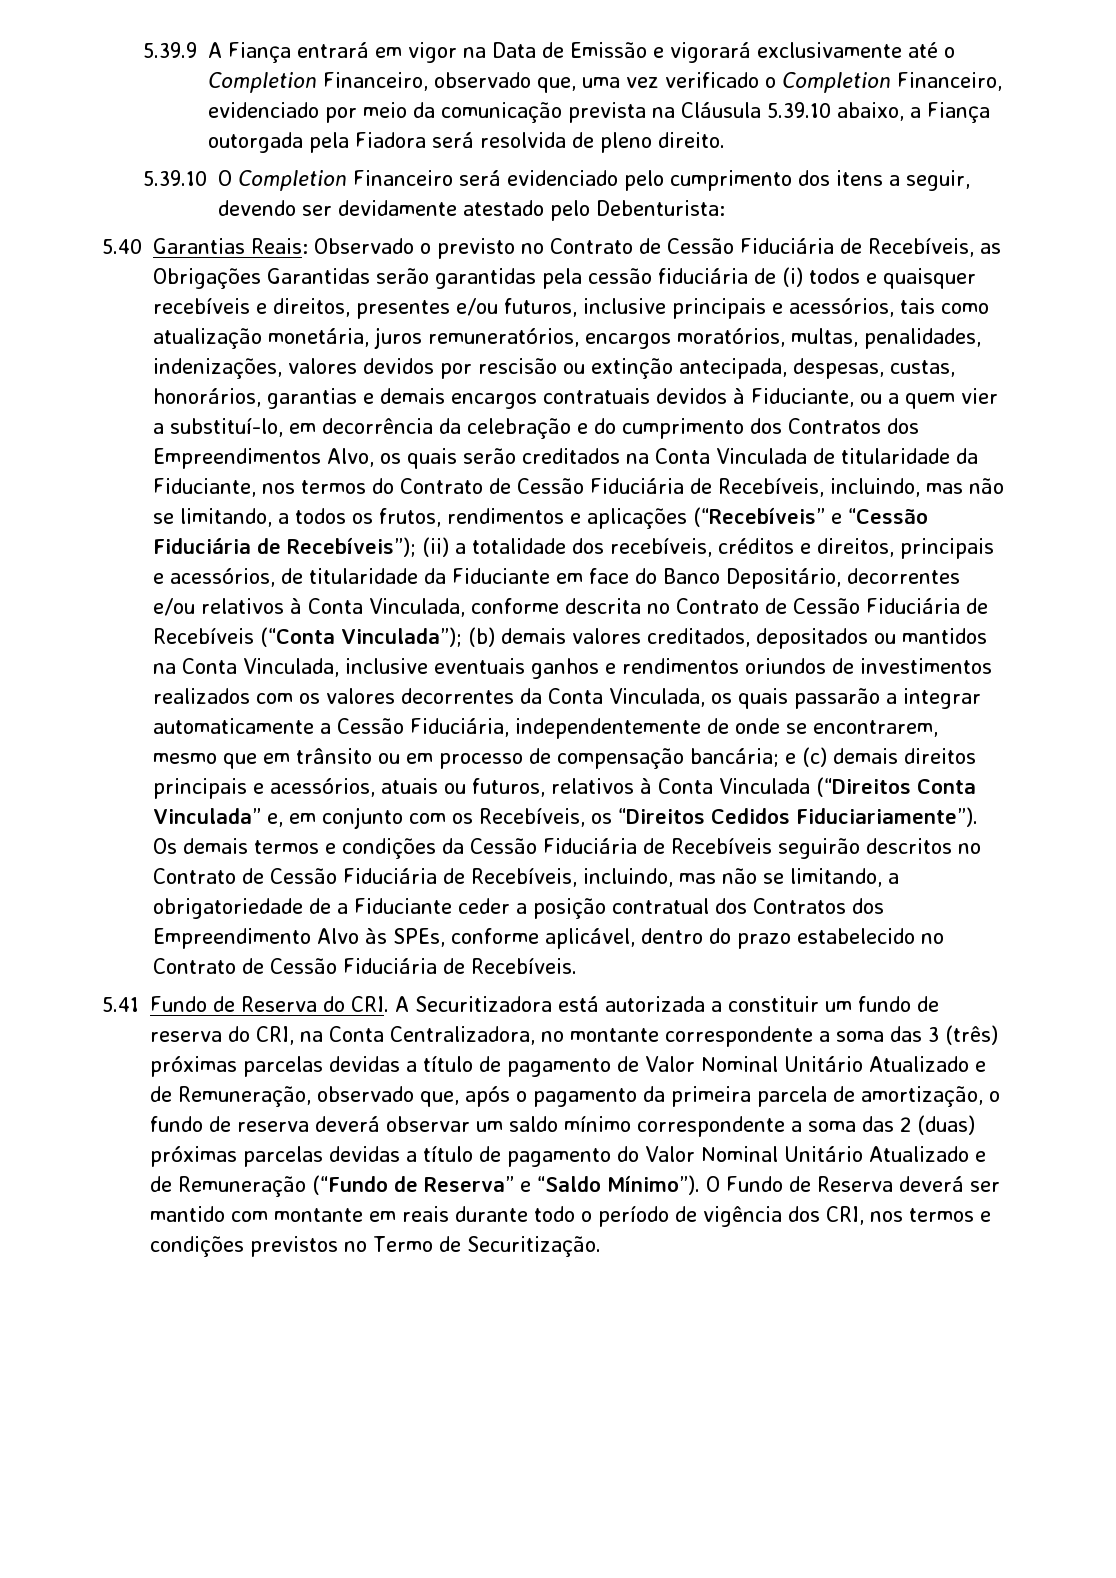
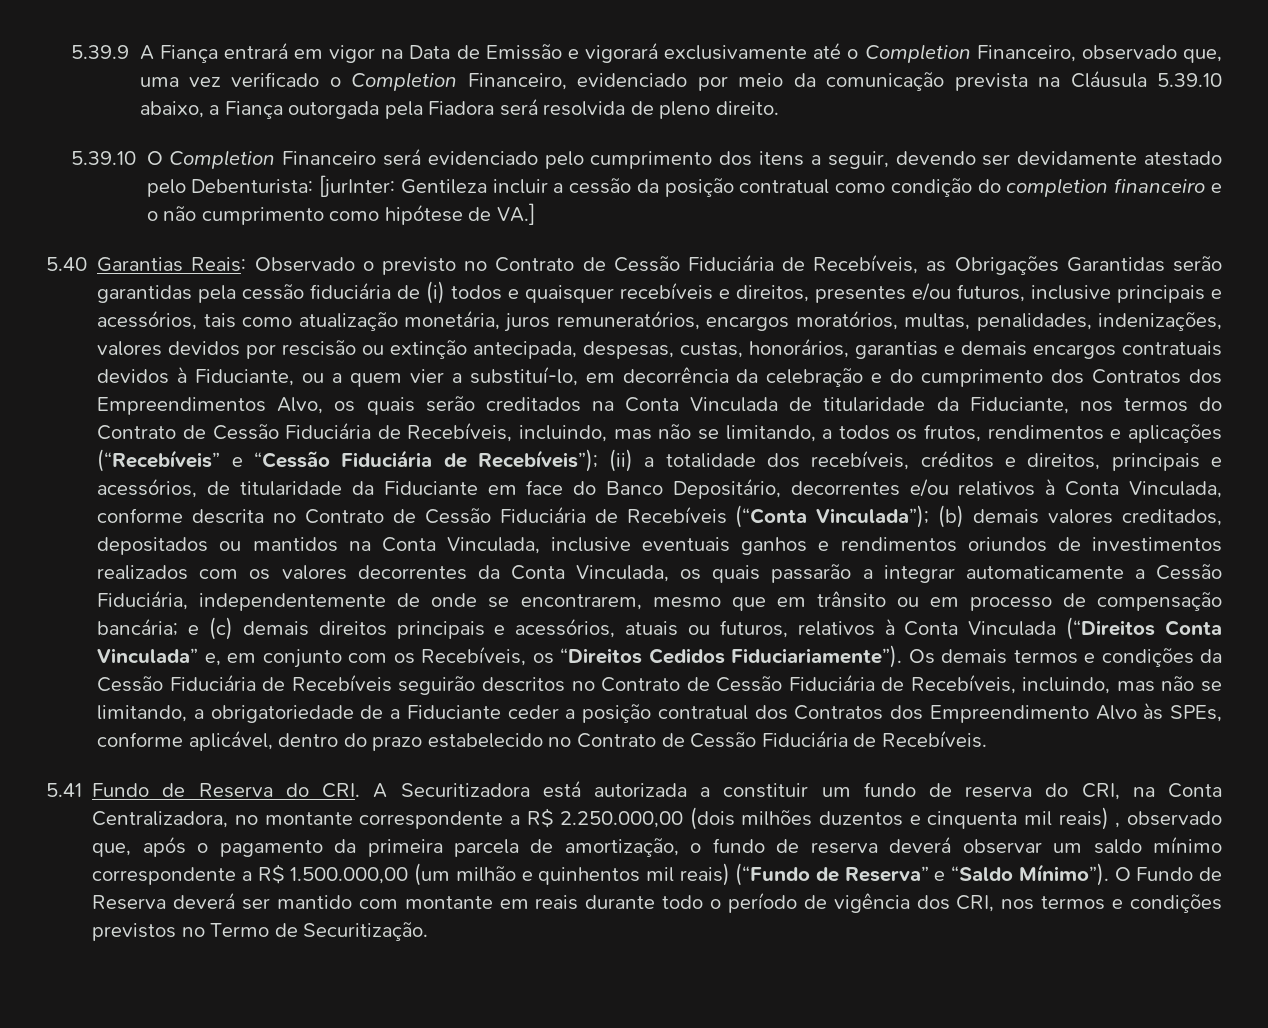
- 5.39.10 O Completion Financeiro será evidenciado pelo cumprimento dos itens a seguir, devendo ser devidamente atestado pelo Debenturista:
+ 5.39.10 O Completion Financeiro será evidenciado pelo cumprimento dos itens a seguir, devendo ser devidamente atestado pelo Debenturista: [jurInter: Gentileza incluir a cessão da posição contratual como condição do completion financeiro e o não cumprimento como hipótese de VA.]
- 5.41 Fundo de Reserva do CRI. A Securitizadora está autorizada a constituir um fundo de reserva do CRI, na Conta Centralizadora, no montante correspondente a soma das 3 (três) próximas parcelas devidas a título de pagamento de Valor Nominal Unitário Atualizado e de Remuneração, observado que, após o pagamento da primeira parcela de amortização, o fundo de reserva deverá observar um saldo mínimo correspondente a soma das 2 (duas) próximas parcelas devidas a título de pagamento do Valor Nominal Unitário Atualizado e de Remuneração (“Fundo de Reserva” e “Saldo Mínimo”).
+ 5.41 Fundo de Reserva do CRI. A Securitizadora está autorizada a constituir um fundo de reserva do CRI, na Conta Centralizadora, no montante correspondente a R$ 2.250.000,00 (dois milhões duzentos e cinquenta mil reais) , observado que, após o pagamento da primeira parcela de amortização, o fundo de reserva deverá observar um saldo mínimo correspondente a R$ 1.500.000,00 (um milhão e quinhentos mil reais) (“Fundo de Reserva” e “Saldo Mínimo”).

